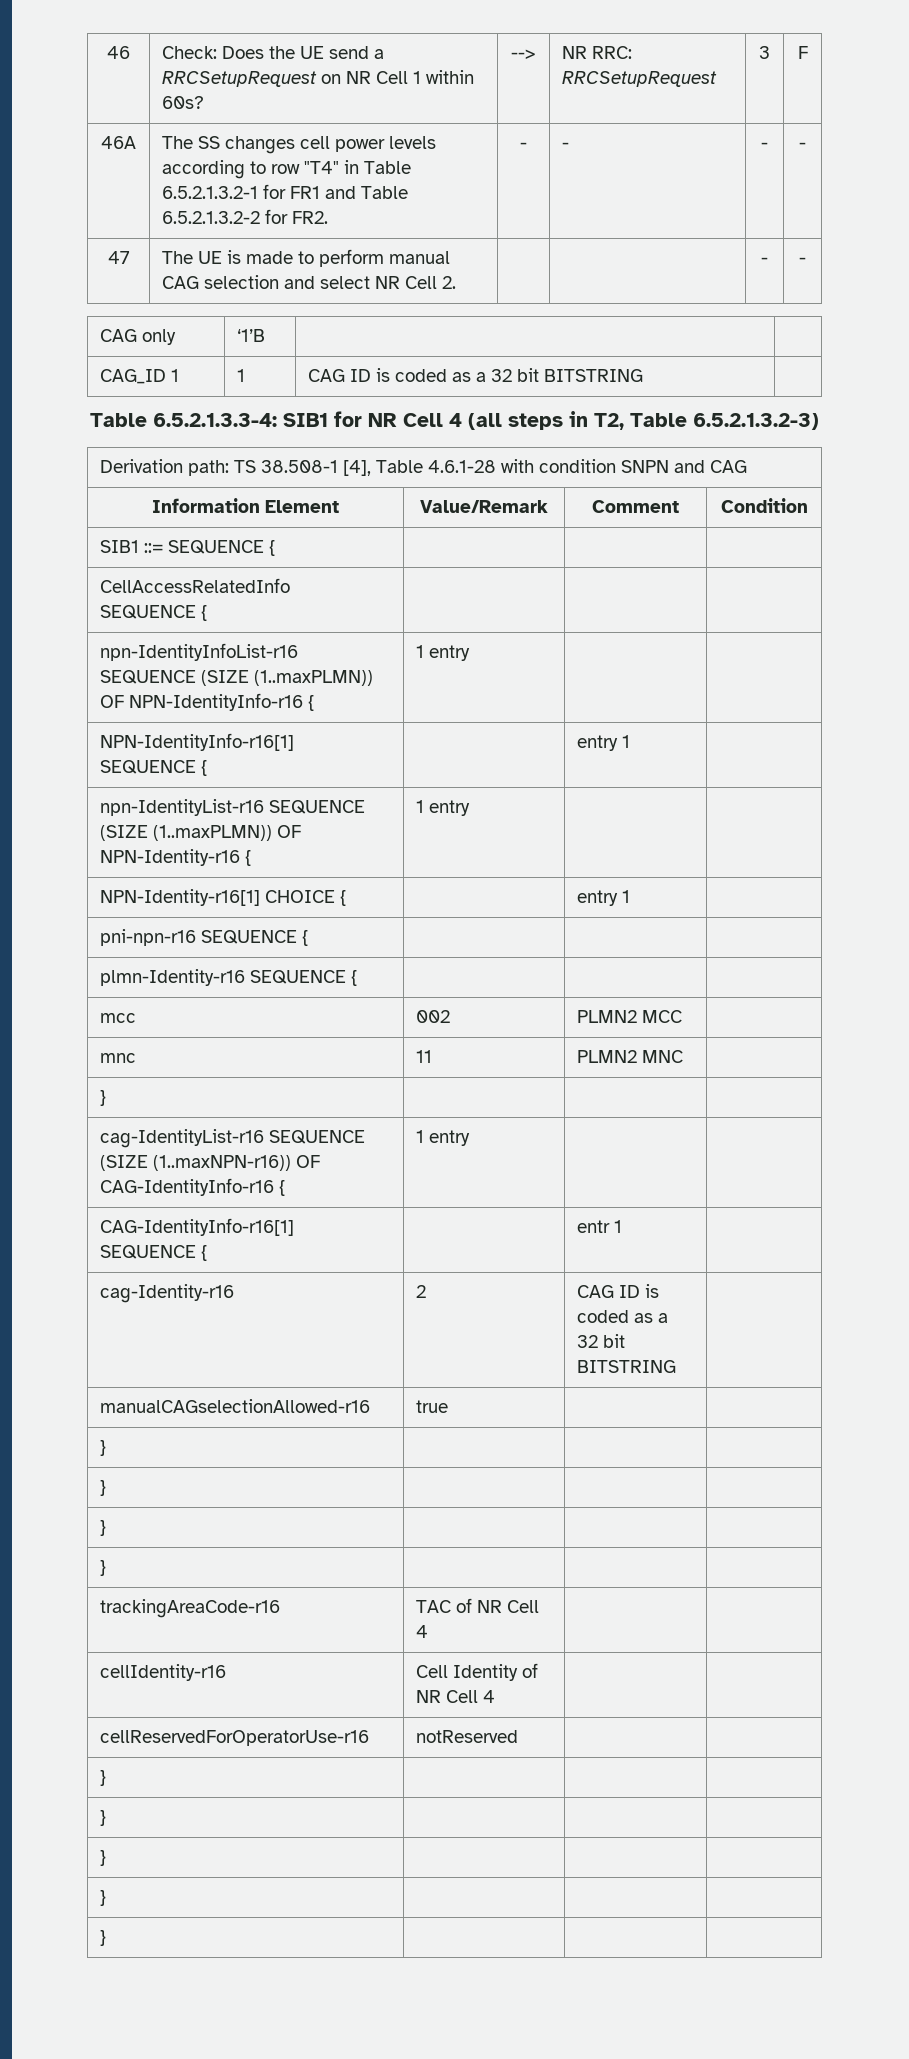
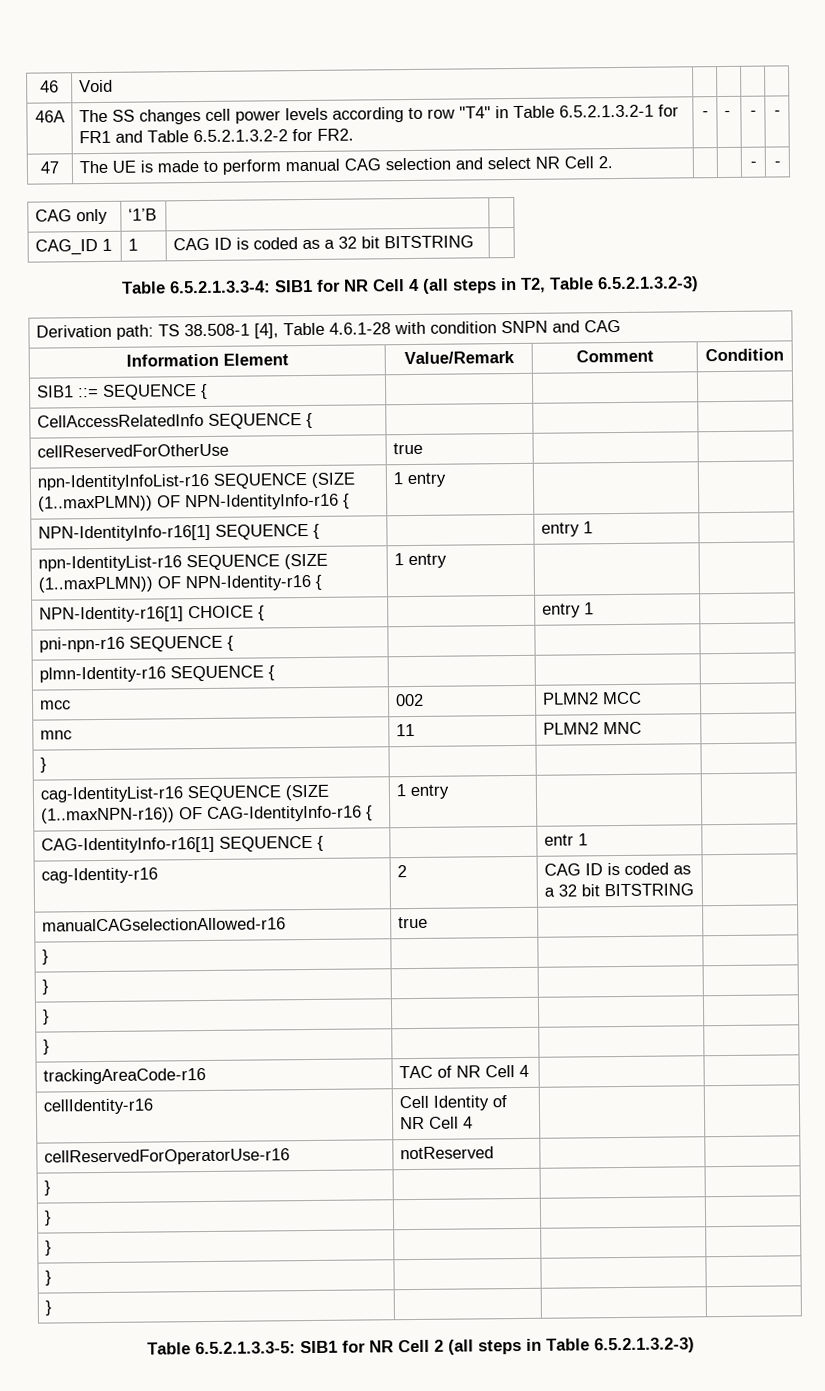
- 46 | Check: Does the UE send a RRCSetupRequest on NR Cell 1 within 60s? | --> | NR RRC: RRCSetupRequest | 3 | F
+ 46 | Void | | | |
+ cellReservedForOtherUse | true | |
+ Table 6.5.2.1.3.3-5: SIB1 for NR Cell 2 (all steps in Table 6.5.2.1.3.2-3)

